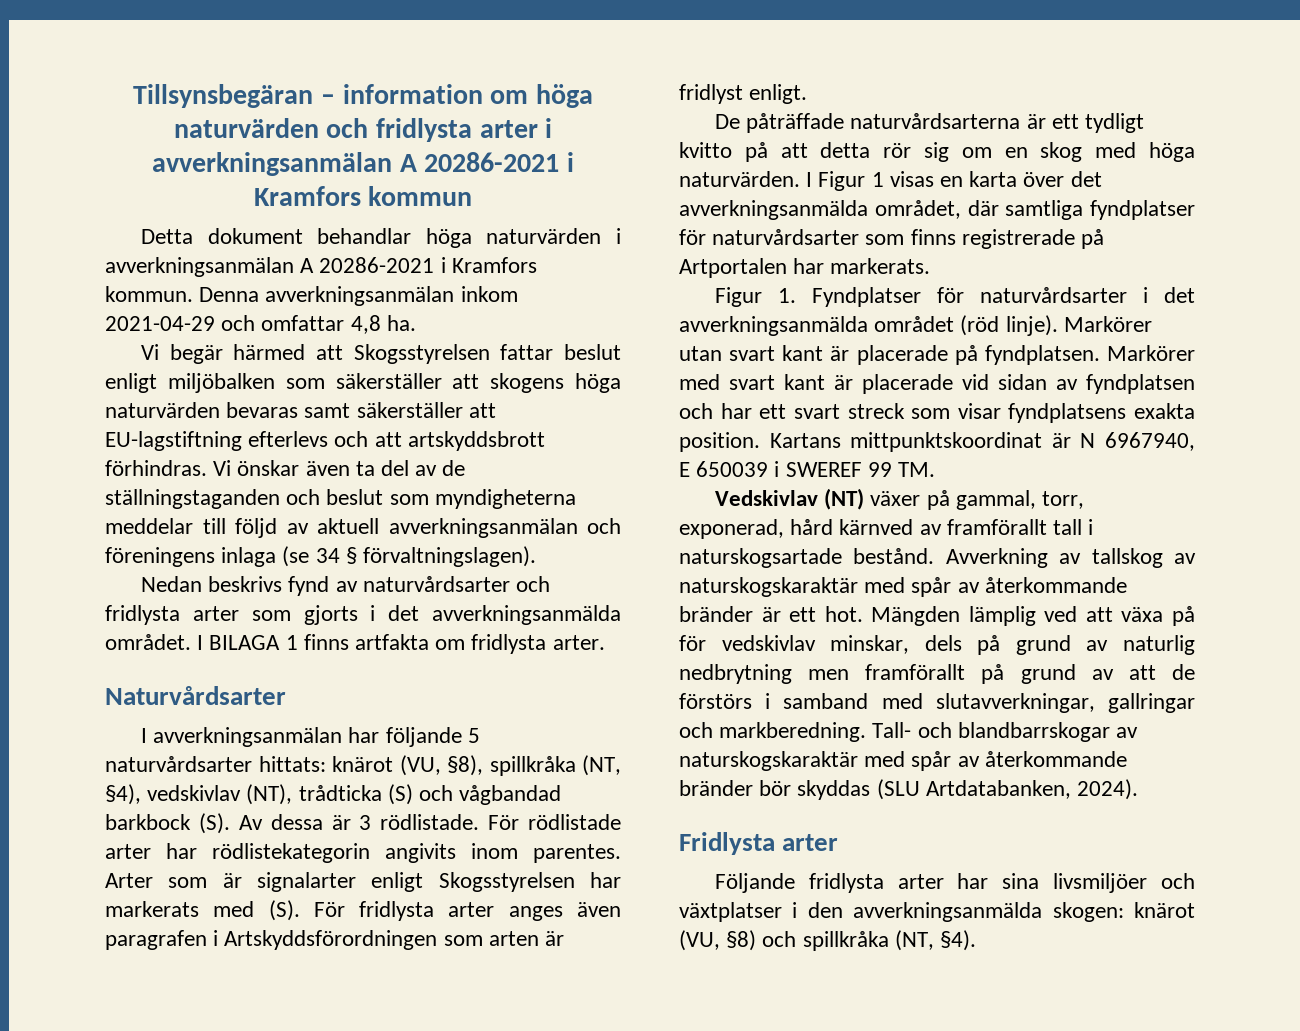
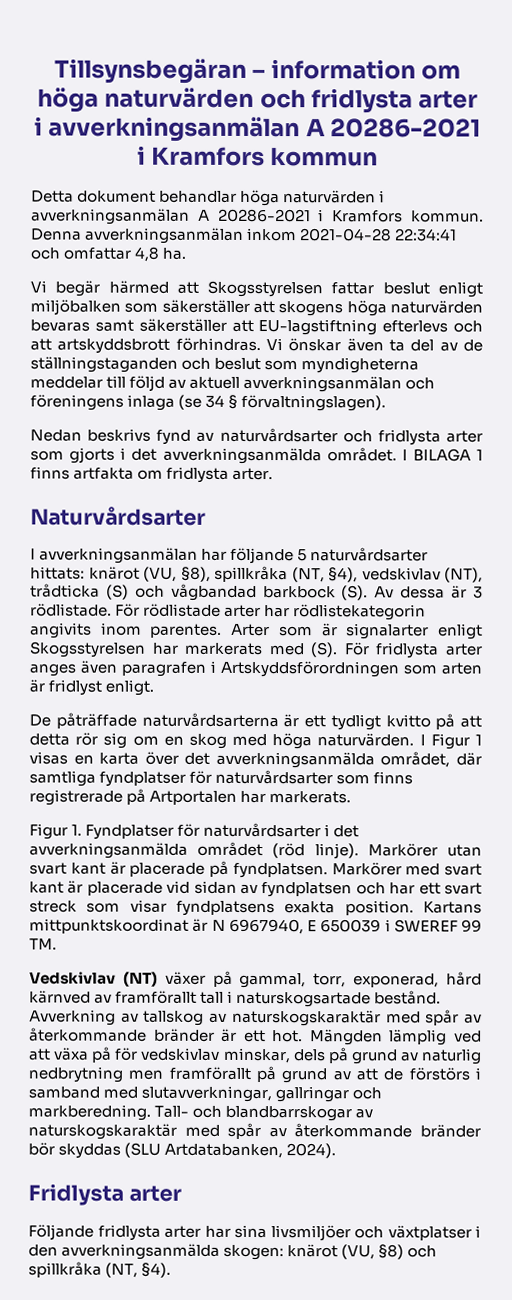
- Denna avverkningsanmälan inkom 2021-04-29 och omfattar 4,8 ha.
+ Denna avverkningsanmälan inkom 2021-04-28 22:34:41 och omfattar 4,8 ha.

